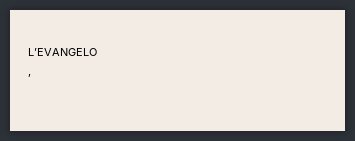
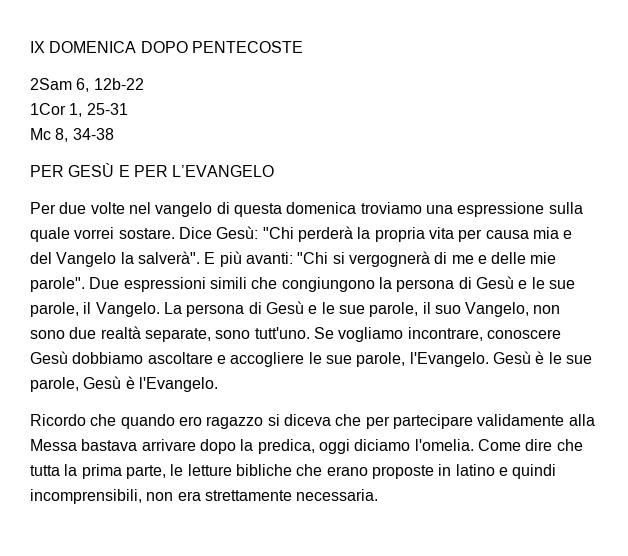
- L’EVANGELO
- ,
+ IX DOMENICA DOPO PENTECOSTE
+ 2Sam 6, 12b-22
+ 1Cor 1, 25-31
+ Mc 8, 34-38
+ PER GESÙ E PER L’EVANGELO
+ Per due volte nel vangelo di questa domenica troviamo una espressione sulla quale vorrei sostare. Dice Gesù: "Chi perderà la propria vita per causa mia e del Vangelo la salverà". E più avanti: "Chi si vergognerà di me e delle mie parole". Due espressioni simili che congiungono la persona di Gesù e le sue parole, il Vangelo. La persona di Gesù e le sue parole, il suo Vangelo, non sono due realtà separate, sono tutt'uno. Se vogliamo incontrare, conoscere Gesù dobbiamo ascoltare e accogliere le sue parole, l'Evangelo. Gesù è le sue parole, Gesù è l'Evangelo.
+ Ricordo che quando ero ragazzo si diceva che per partecipare validamente alla Messa bastava arrivare dopo la predica, oggi diciamo l'omelia. Come dire che tutta la prima parte, le letture bibliche che erano proposte in latino e quindi incomprensibili, non era strettamente necessaria.

